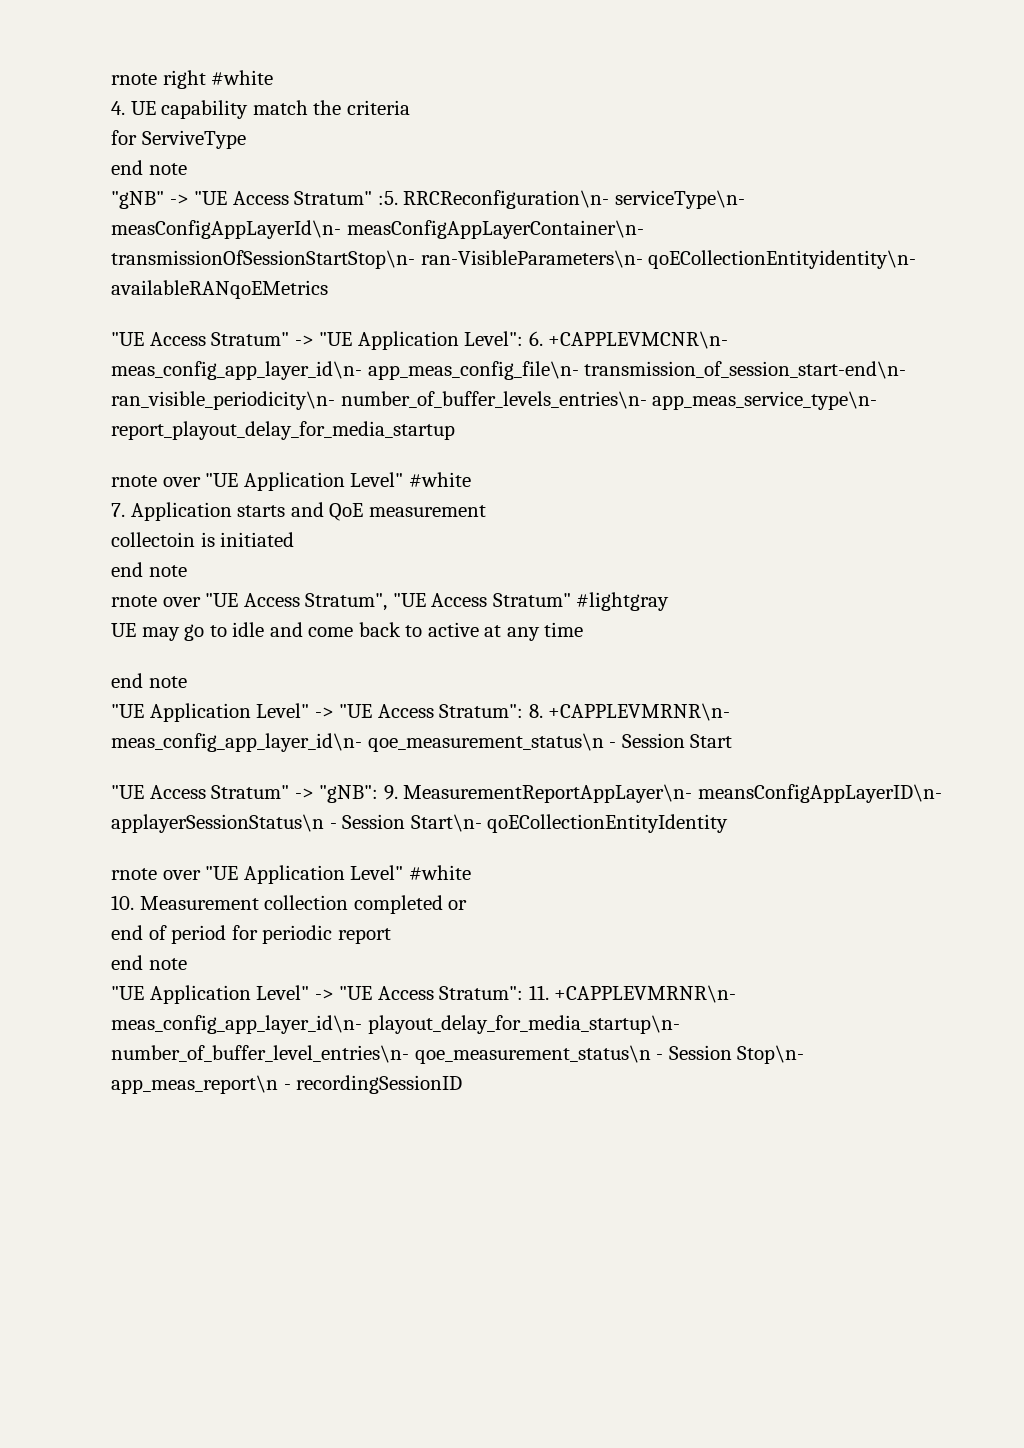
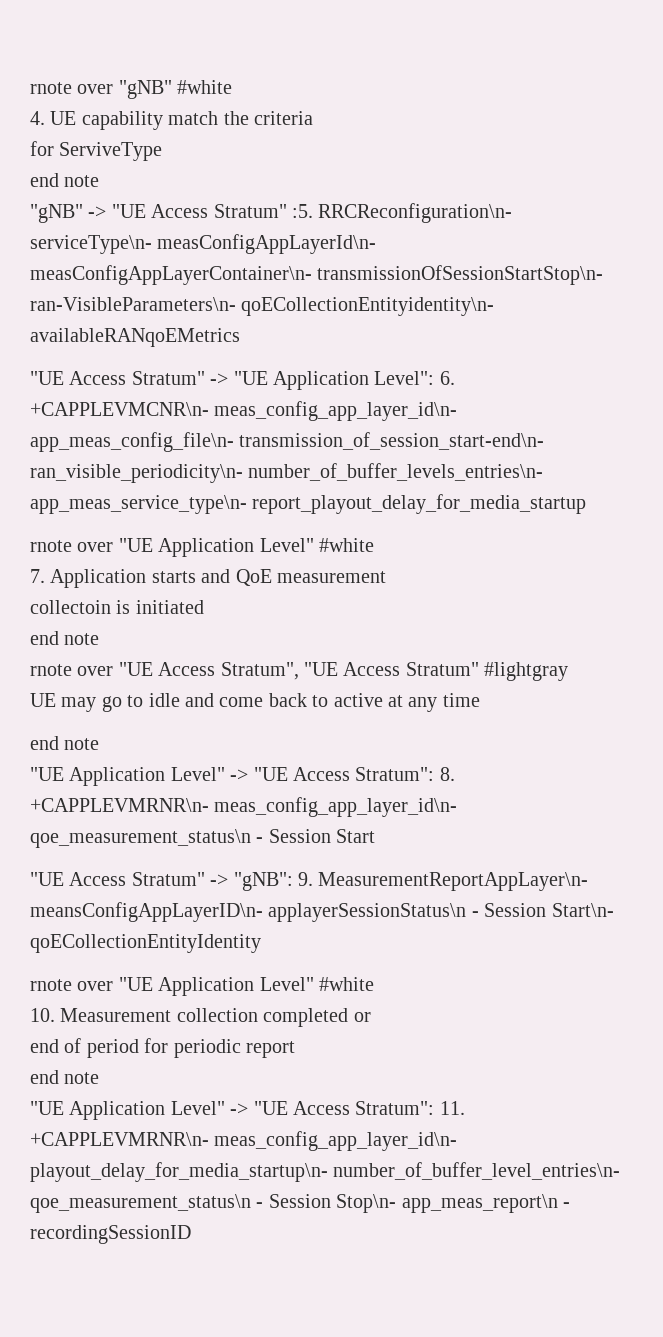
- rnote right #white
+ rnote over "gNB" #white

